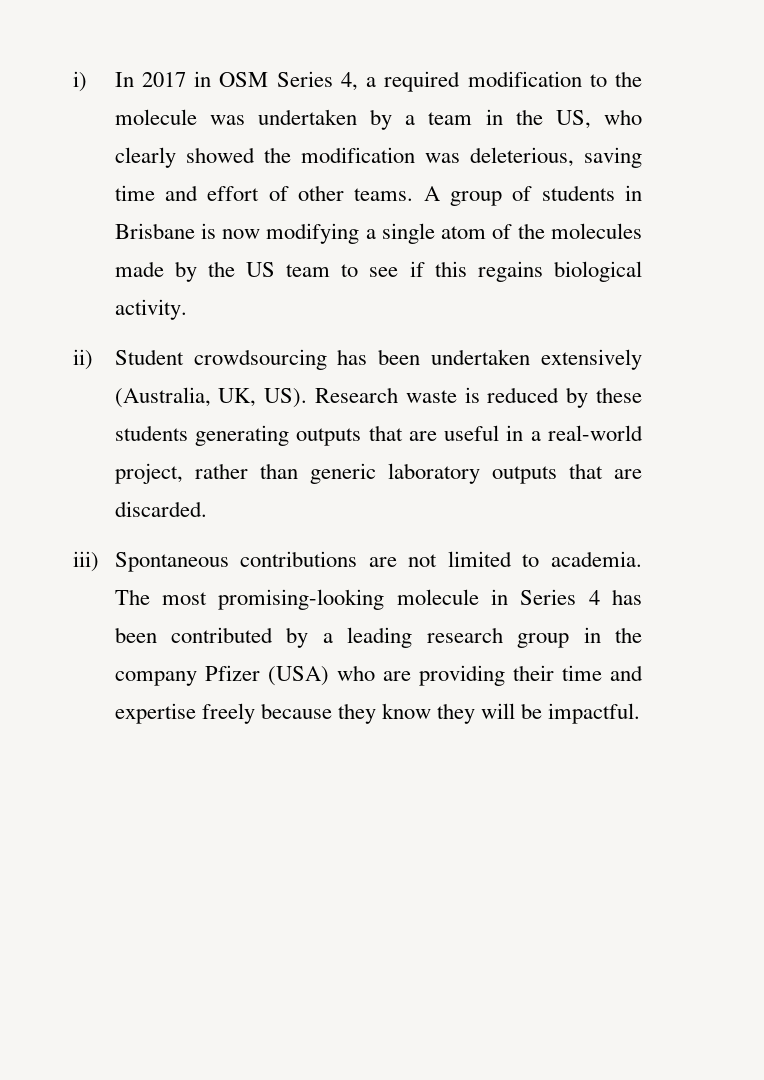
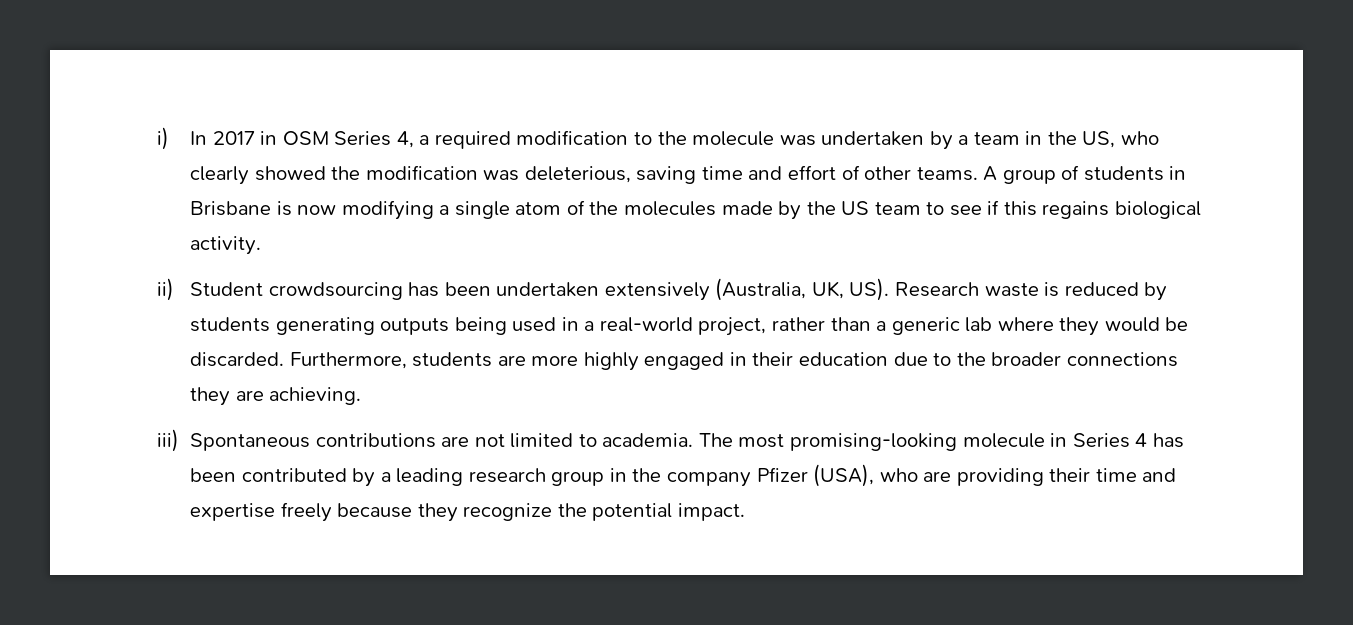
- ii) Student crowdsourcing has been undertaken extensively (Australia, UK, US). Research waste is reduced by these students generating outputs that are useful in a real-world project, rather than generic laboratory outputs that are discarded.
+ ii) Student crowdsourcing has been undertaken extensively (Australia, UK, US). Research waste is reduced by students generating outputs being used in a real-world project, rather than a generic lab where they would be discarded. Furthermore, students are more highly engaged in their education due to the broader connections they are achieving.
- The most promising-looking molecule in Series 4 has been contributed by a leading research group in the company Pfizer (USA) who are providing their time and expertise freely because they know they will be impactful.
+ The most promising-looking molecule in Series 4 has been contributed by a leading research group in the company Pfizer (USA), who are providing their time and expertise freely because they recognize the potential impact.

